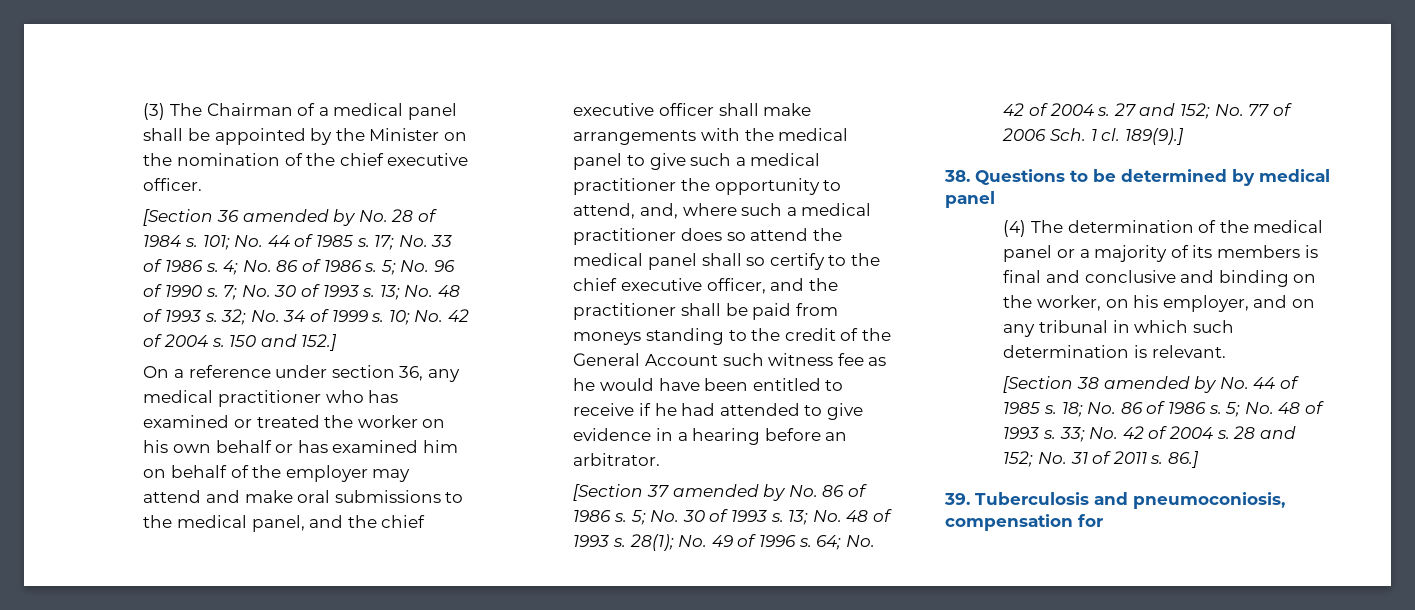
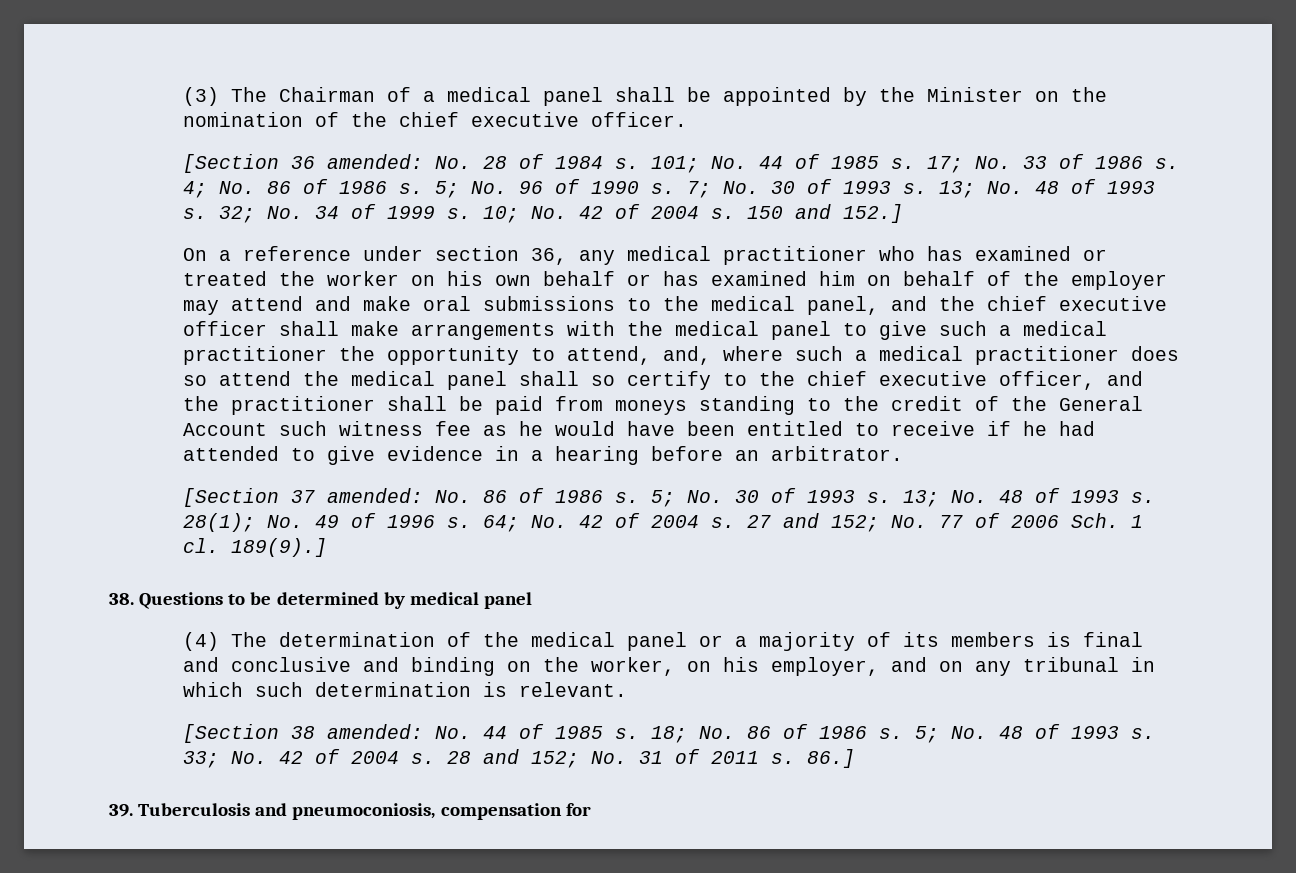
- [Section 36 amended by No. 28 of 1984 s.
+ [Section 36 amended: No. 28 of 1984 s.
- [Section 37 amended by No. 86 of 1986 s.
+ [Section 37 amended: No. 86 of 1986 s.
- [Section 38 amended by No. 44 of 1985 s.
+ [Section 38 amended: No. 44 of 1985 s.

